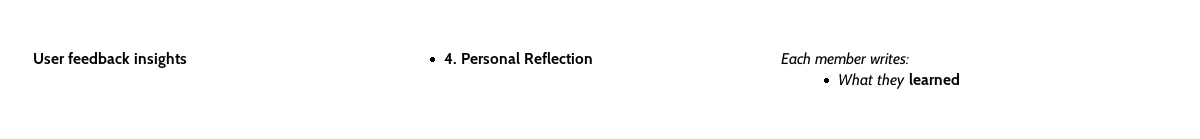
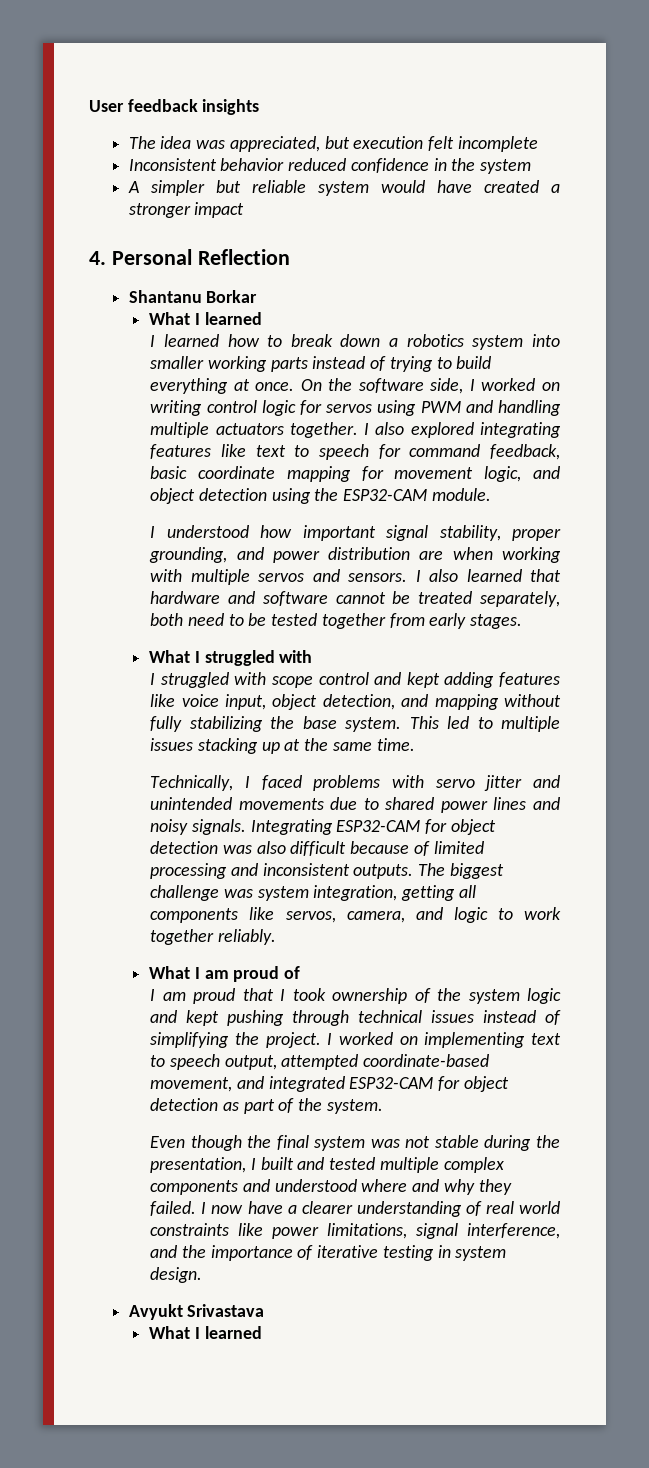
+ The idea was appreciated, but execution felt incomplete
+ Inconsistent behavior reduced confidence in the system
+ A simpler but reliable system would have created a stronger impact
  4. Personal Reflection
- Each member writes:
- What they learned
+ Shantanu Borkar
+ What I learned
+ I learned how to break down a robotics system into smaller working parts instead of trying to build everything at once. On the software side, I worked on writing control logic for servos using PWM and handling multiple actuators together. I also explored integrating features like text to speech for command feedback, basic coordinate mapping for movement logic, and object detection using the ESP32-CAM module.
+ I understood how important signal stability, proper grounding, and power distribution are when working with multiple servos and sensors. I also learned that hardware and software cannot be treated separately, both need to be tested together from early stages.
+ What I struggled with
+ I struggled with scope control and kept adding features like voice input, object detection, and mapping without fully stabilizing the base system. This led to multiple issues stacking up at the same time.
+ Technically, I faced problems with servo jitter and unintended movements due to shared power lines and noisy signals. Integrating ESP32-CAM for object detection was also difficult because of limited processing and inconsistent outputs. The biggest challenge was system integration, getting all components like servos, camera, and logic to work together reliably.
+ What I am proud of
+ I am proud that I took ownership of the system logic and kept pushing through technical issues instead of simplifying the project. I worked on implementing text to speech output, attempted coordinate-based movement, and integrated ESP32-CAM for object detection as part of the system.
+ Even though the final system was not stable during the presentation, I built and tested multiple complex components and understood where and why they failed. I now have a clearer understanding of real world constraints like power limitations, signal interference, and the importance of iterative testing in system design.
+ Avyukt Srivastava
+ What I learned

